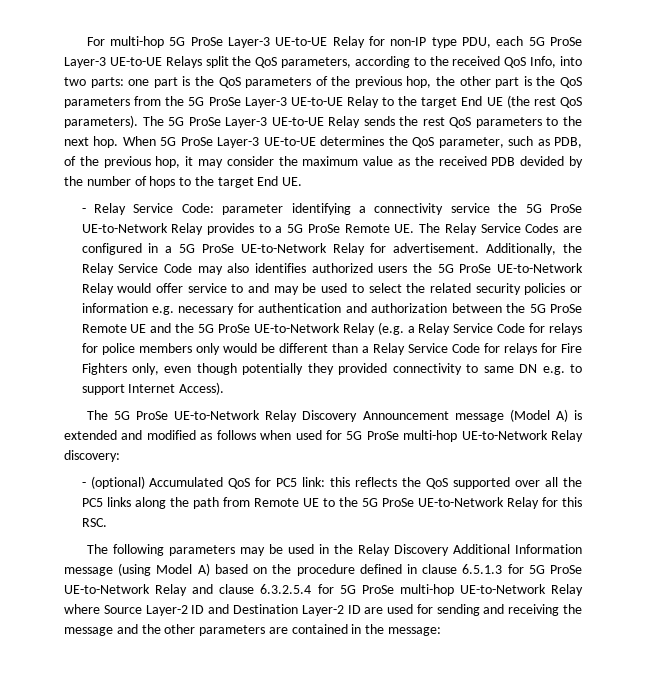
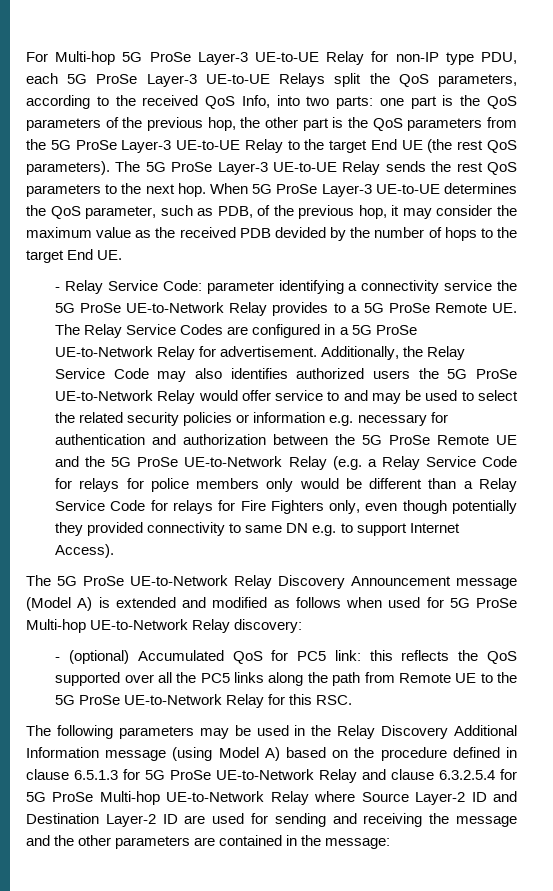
- For multi-hop 5G ProSe Layer-3 UE-to-UE Relay for non-IP type PDU, each 5G ProSe Layer-3 UE-to-UE Relays split the QoS parameters, according to the received QoS Info, into two parts:
+ For Multi-hop 5G ProSe Layer-3 UE-to-UE Relay for non-IP type PDU, each 5G ProSe Layer-3 UE-to-UE Relays split the QoS parameters, according to the received QoS Info, into two parts:
- The 5G ProSe UE-to-Network Relay Discovery Announcement message (Model A) is extended and modified as follows when used for 5G ProSe multi-hop UE-to-Network Relay discovery:
+ The 5G ProSe UE-to-Network Relay Discovery Announcement message (Model A) is extended and modified as follows when used for 5G ProSe Multi-hop UE-to-Network Relay discovery:
- The following parameters may be used in the Relay Discovery Additional Information message (using Model A) based on the procedure defined in clause 6.5.1.3 for 5G ProSe UE-to-Network Relay and clause 6.3.2.5.4 for 5G ProSe multi-hop UE-to-Network Relay where Source Layer-2 ID and Destination Layer-2 ID are used for sending and receiving the message and the other parameters are contained in the message:
+ The following parameters may be used in the Relay Discovery Additional Information message (using Model A) based on the procedure defined in clause 6.5.1.3 for 5G ProSe UE-to-Network Relay and clause 6.3.2.5.4 for 5G ProSe Multi-hop UE-to-Network Relay where Source Layer-2 ID and Destination Layer-2 ID are used for sending and receiving the message and the other parameters are contained in the message:

